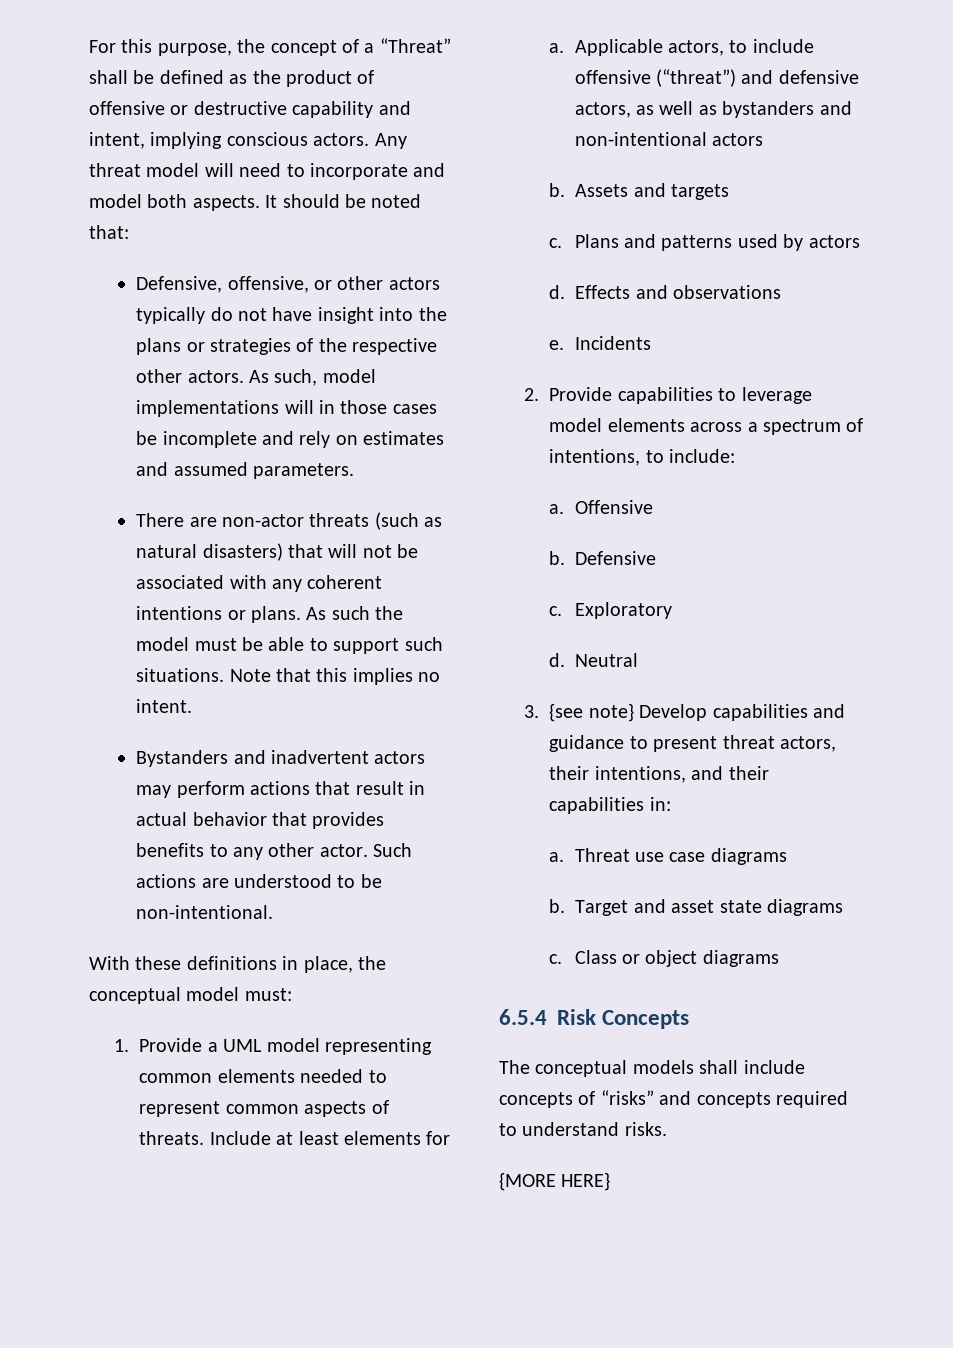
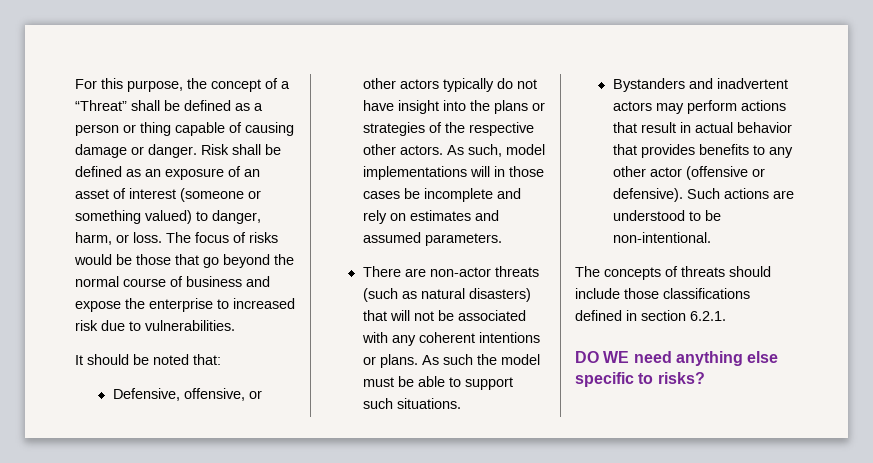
- For this purpose, the concept of a “Threat” shall be defined as the product of offensive or destructive capability and intent, implying conscious actors. Any threat model will need to incorporate and model both aspects. It should be noted that:
+ For this purpose, the concept of a “Threat” shall be defined as a person or thing capable of causing damage or danger. Risk shall be defined as an exposure of an asset of interest (someone or something valued) to danger, harm, or loss. The focus of risks would be those that go beyond the normal course of business and expose the enterprise to increased risk due to vulnerabilities.
+ It should be noted that:
- Note that this implies no intent.
- Bystanders and inadvertent actors may perform actions that result in actual behavior that provides benefits to any other actor.
+ Bystanders and inadvertent actors may perform actions that result in actual behavior that provides benefits to any other actor (offensive or defensive).
- With these definitions in place, the conceptual model must:
- 1. Provide a UML model representing common elements needed to represent common aspects of threats. Include at least elements for
- a. Applicable actors, to include offensive (“threat”) and defensive actors, as well as bystanders and non-intentional actors
- b. Assets and targets
- c. Plans and patterns used by actors
- d. Effects and observations
- e. Incidents
- 2. Provide capabilities to leverage model elements across a spectrum of intentions, to include:
- a. Offensive
- b. Defensive
- c. Exploratory
- d. Neutral
- 3. {see note} Develop capabilities and guidance to present threat actors, their intentions, and their capabilities in:
- a. Threat use case diagrams
- b. Target and asset state diagrams
- c. Class or object diagrams
- 6.5.4 Risk Concepts
- The conceptual models shall include concepts of “risks” and concepts required to understand risks.
- {MORE HERE}
+ The concepts of threats should include those classifications defined in section 6.2.1.
+ DO WE need anything else specific to risks?

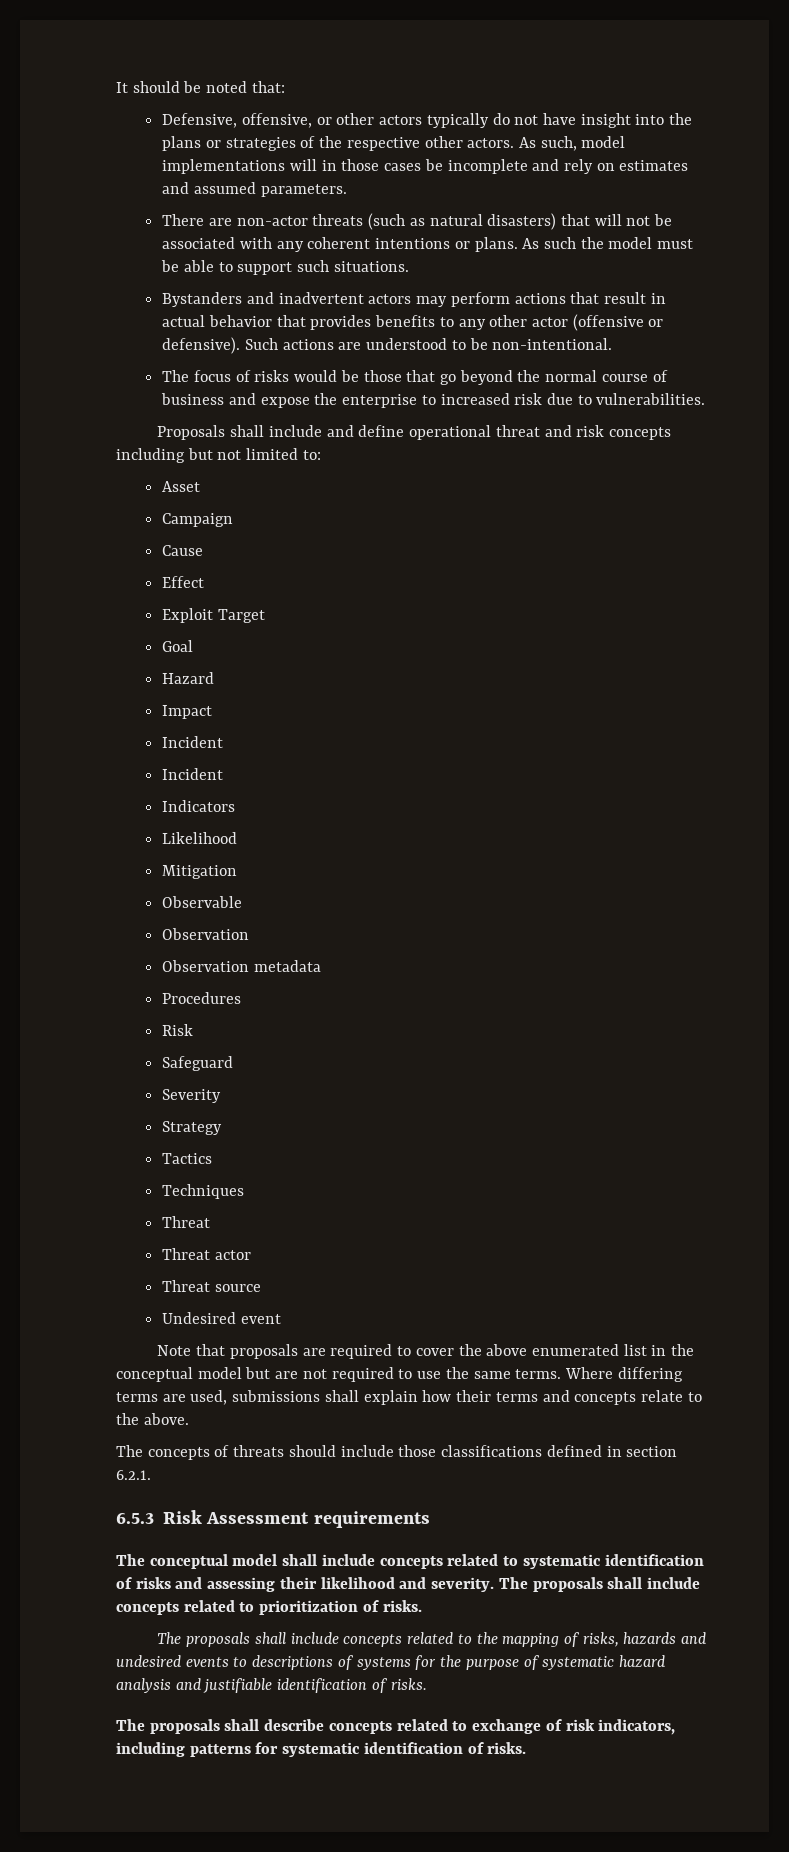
- For this purpose, the concept of a “Threat” shall be defined as a person or thing capable of causing damage or danger. Risk shall be defined as an exposure of an asset of interest (someone or something valued) to danger, harm, or loss. The focus of risks would be those that go beyond the normal course of business and expose the enterprise to increased risk due to vulnerabilities.
+ The focus of risks would be those that go beyond the normal course of business and expose the enterprise to increased risk due to vulnerabilities.
+ Proposals shall include and define operational threat and risk concepts including but not limited to:
+ Asset
+ Campaign
+ Cause
+ Effect
+ Exploit Target
+ Goal
+ Hazard
+ Impact
+ Incident
+ Incident
+ Indicators
+ Likelihood
+ Mitigation
+ Observable
+ Observation
+ Observation metadata
+ Procedures
+ Risk
+ Safeguard
+ Severity
+ Strategy
+ Tactics
+ Techniques
+ Threat
+ Threat actor
+ Threat source
+ Undesired event
+ Note that proposals are required to cover the above enumerated list in the conceptual model but are not required to use the same terms. Where differing terms are used, submissions shall explain how their terms and concepts relate to the above.
- DO WE need anything else specific to risks?
+ 6.5.3 Risk Assessment requirements
+ The conceptual model shall include concepts related to systematic identification of risks and assessing their likelihood and severity. The proposals shall include concepts related to prioritization of risks.
+ The proposals shall include concepts related to the mapping of risks, hazards and undesired events to descriptions of systems for the purpose of systematic hazard analysis and justifiable identification of risks.
+ The proposals shall describe concepts related to exchange of risk indicators, including patterns for systematic identification of risks.

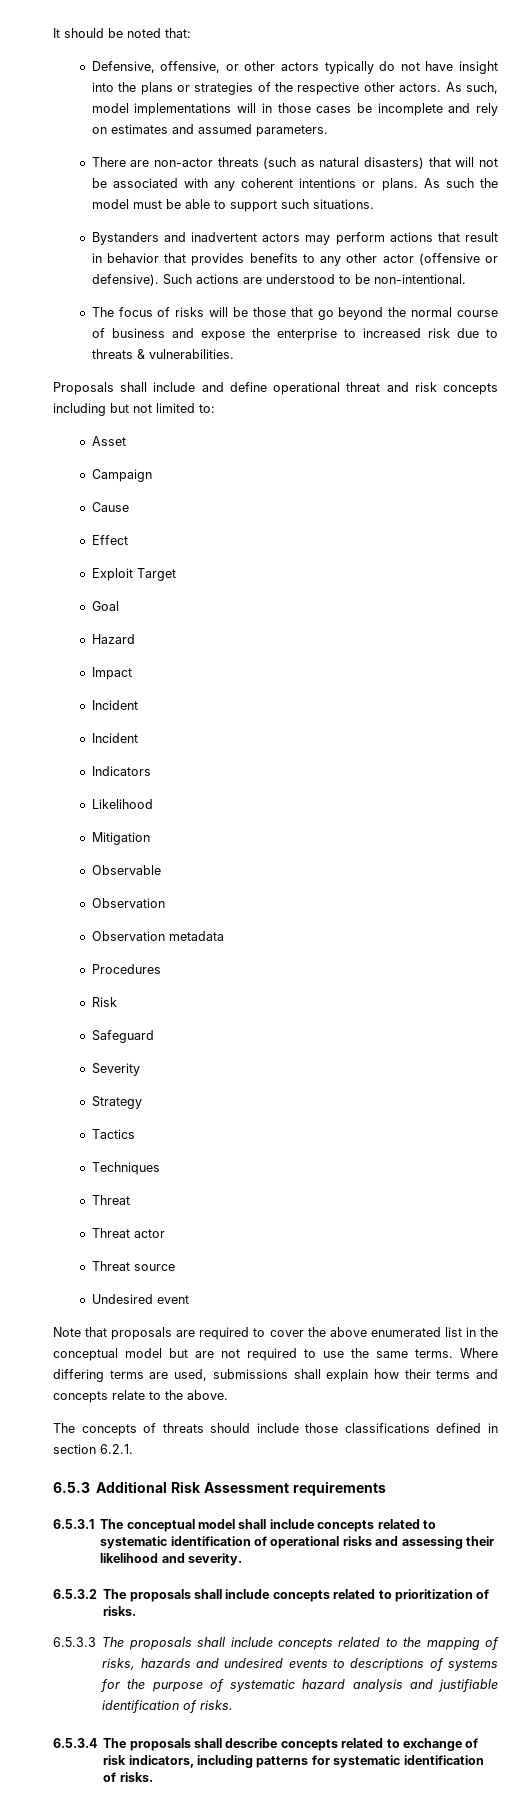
- Bystanders and inadvertent actors may perform actions that result in actual behavior that provides benefits to any other actor (offensive or defensive).
+ Bystanders and inadvertent actors may perform actions that result in behavior that provides benefits to any other actor (offensive or defensive).
- The focus of risks would be those that go beyond the normal course of business and expose the enterprise to increased risk due to vulnerabilities.
+ The focus of risks will be those that go beyond the normal course of business and expose the enterprise to increased risk due to threats & vulnerabilities.
- 6.5.3 Risk Assessment requirements
+ 6.5.3 Additional Risk Assessment requirements
- The conceptual model shall include concepts related to systematic identification of risks and assessing their likelihood and severity. The proposals shall include concepts related to prioritization of risks.
+ 6.5.3.1 The conceptual model shall include concepts related to systematic identification of operational risks and assessing their likelihood and severity.
+ 6.5.3.2 The proposals shall include concepts related to prioritization of risks.
- The proposals shall include concepts related to the mapping of risks, hazards and undesired events to descriptions of systems for the purpose of systematic hazard analysis and justifiable identification of risks.
+ 6.5.3.3 The proposals shall include concepts related to the mapping of risks, hazards and undesired events to descriptions of systems for the purpose of systematic hazard analysis and justifiable identification of risks.
- The proposals shall describe concepts related to exchange of risk indicators, including patterns for systematic identification of risks.
+ 6.5.3.4 The proposals shall describe concepts related to exchange of risk indicators, including patterns for systematic identification of risks.

